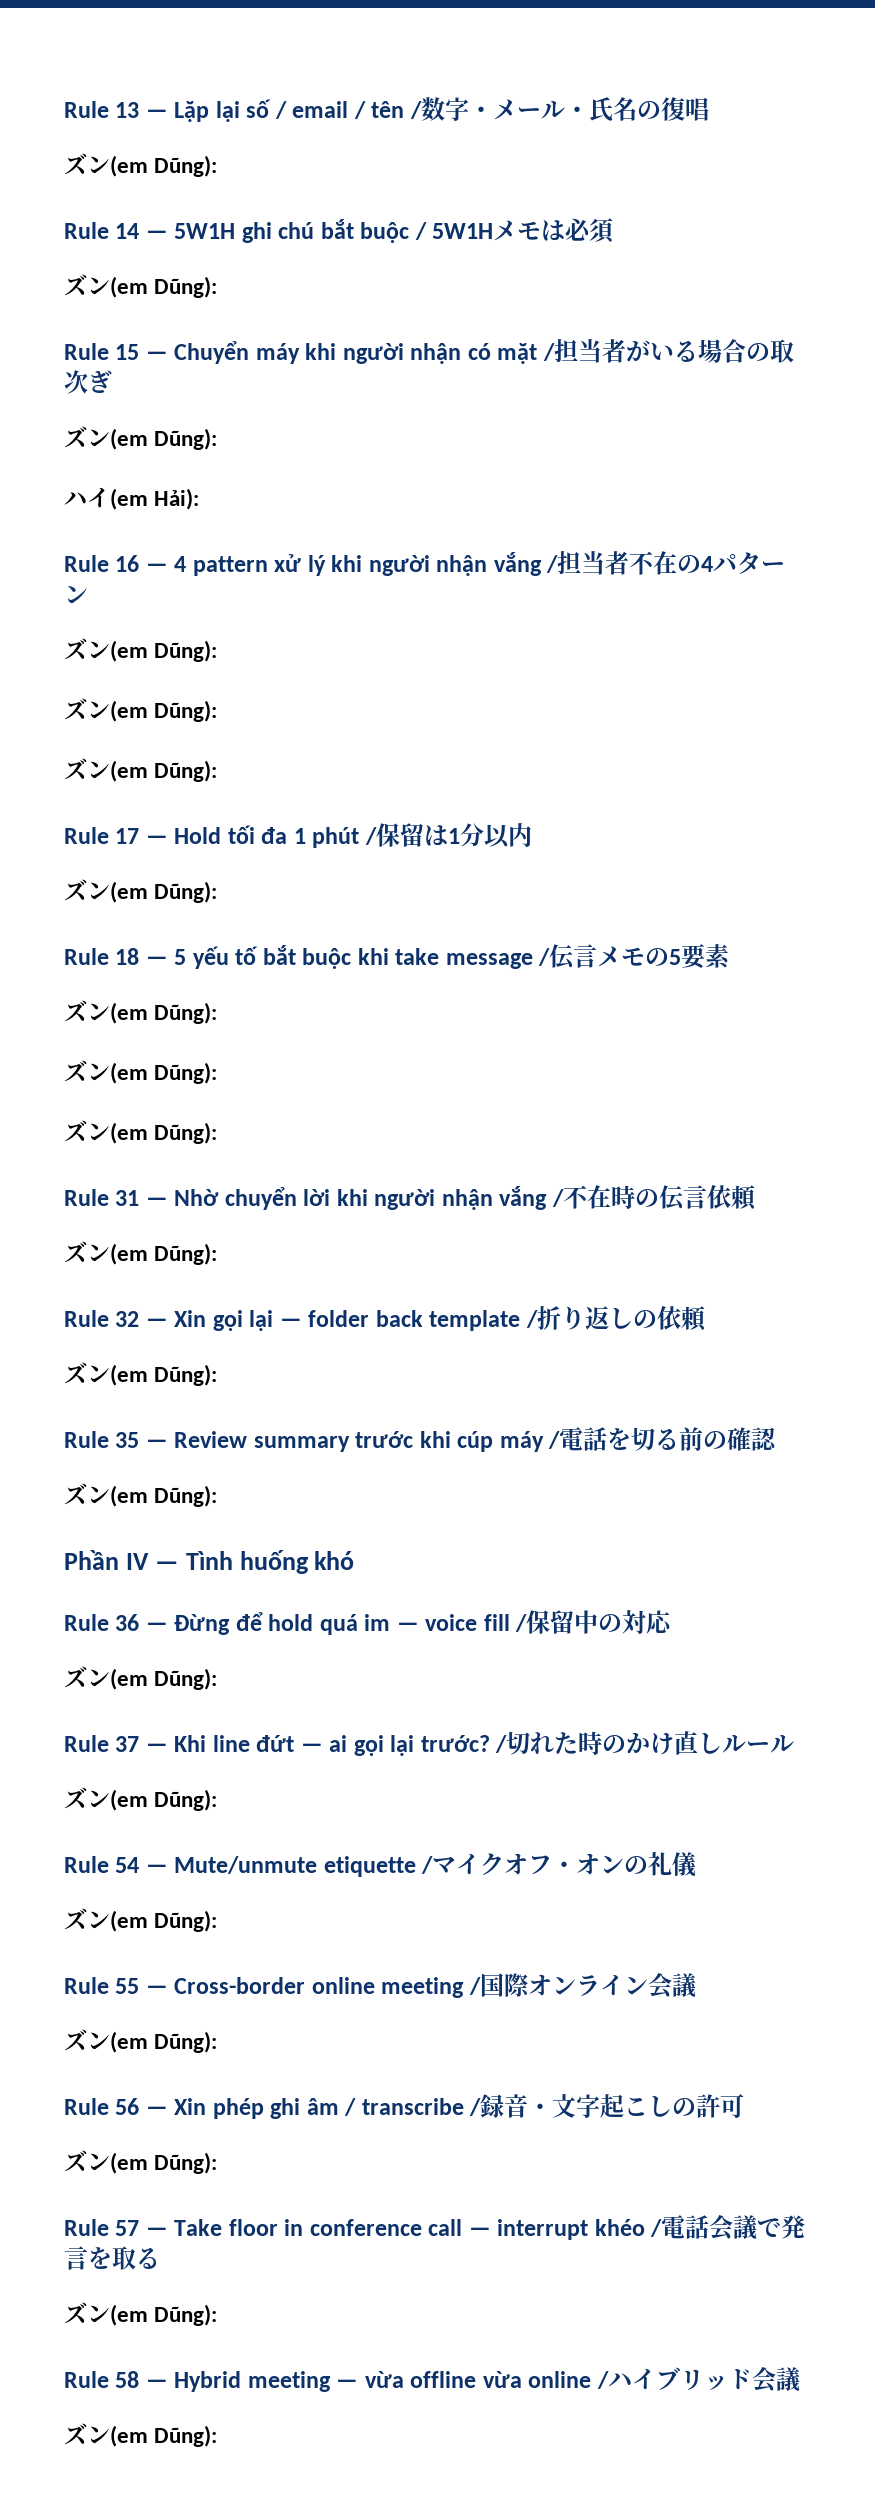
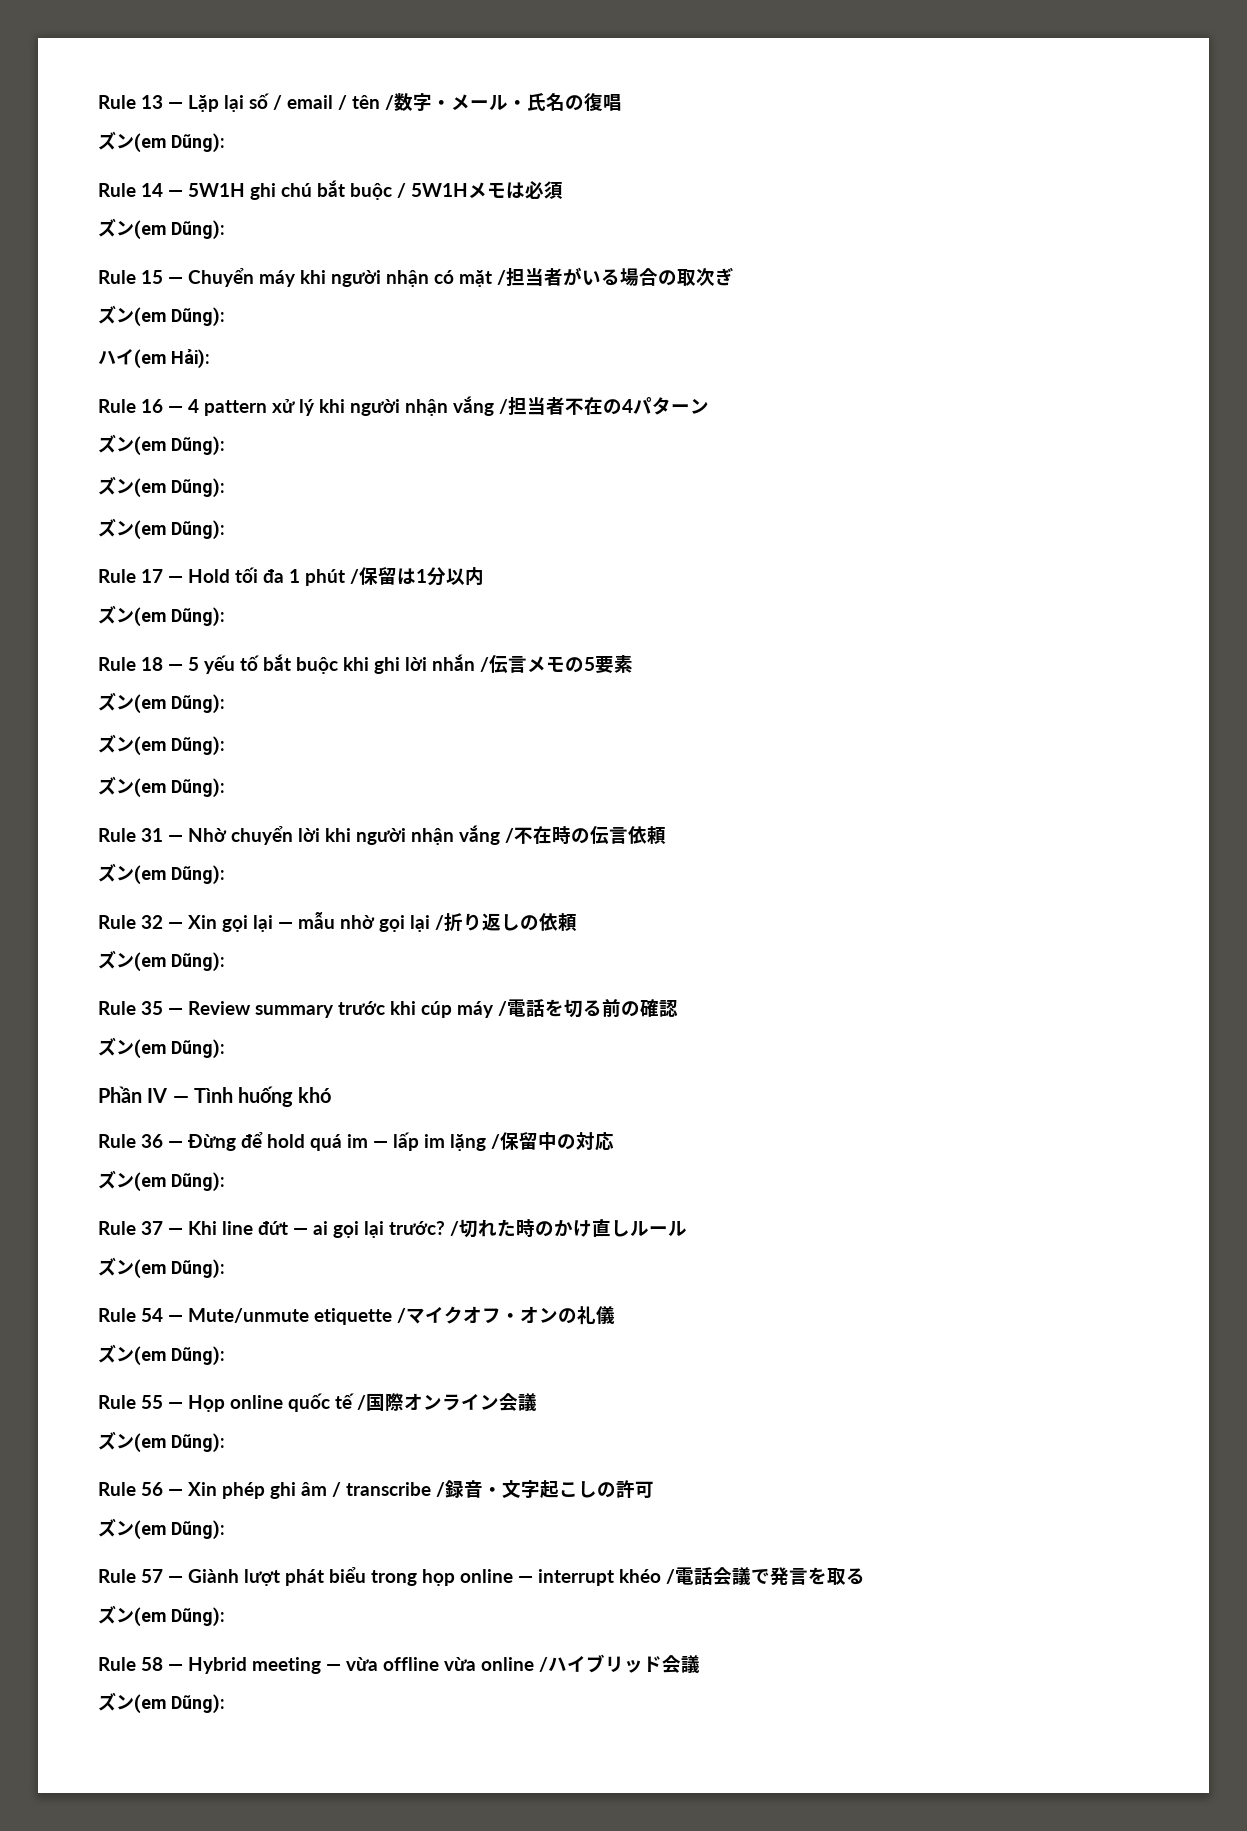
- Rule 18 — 5 yếu tố bắt buộc khi take message /伝言メモの5要素
+ Rule 18 — 5 yếu tố bắt buộc khi ghi lời nhắn /伝言メモの5要素
- Rule 32 — Xin gọi lại — folder back template /折り返しの依頼
+ Rule 32 — Xin gọi lại — mẫu nhờ gọi lại /折り返しの依頼
- Rule 36 — Đừng để hold quá im — voice fill /保留中の対応
+ Rule 36 — Đừng để hold quá im — lấp im lặng /保留中の対応
- Rule 55 — Cross-border online meeting /国際オンライン会議
+ Rule 55 — Họp online quốc tế /国際オンライン会議
- Rule 57 — Take floor in conference call — interrupt khéo /電話会議で発言を取る
+ Rule 57 — Giành lượt phát biểu trong họp online — interrupt khéo /電話会議で発言を取る

